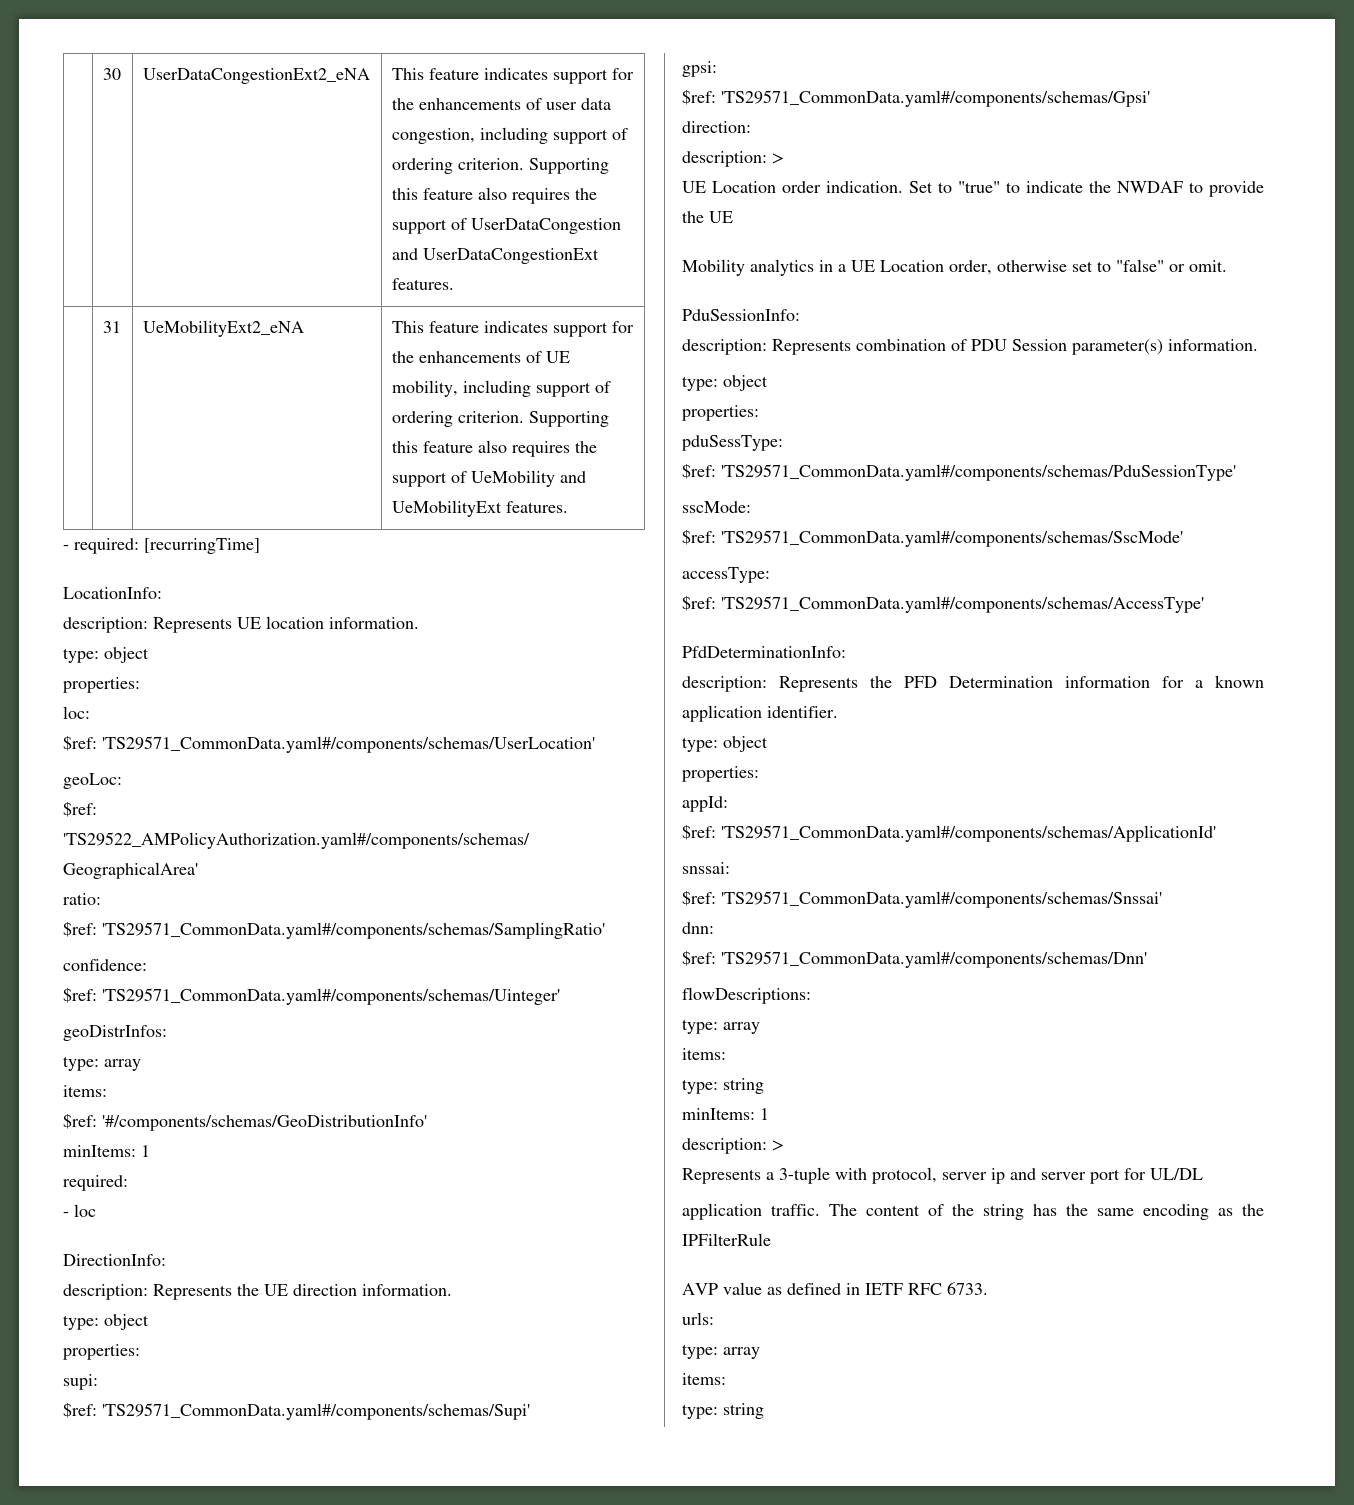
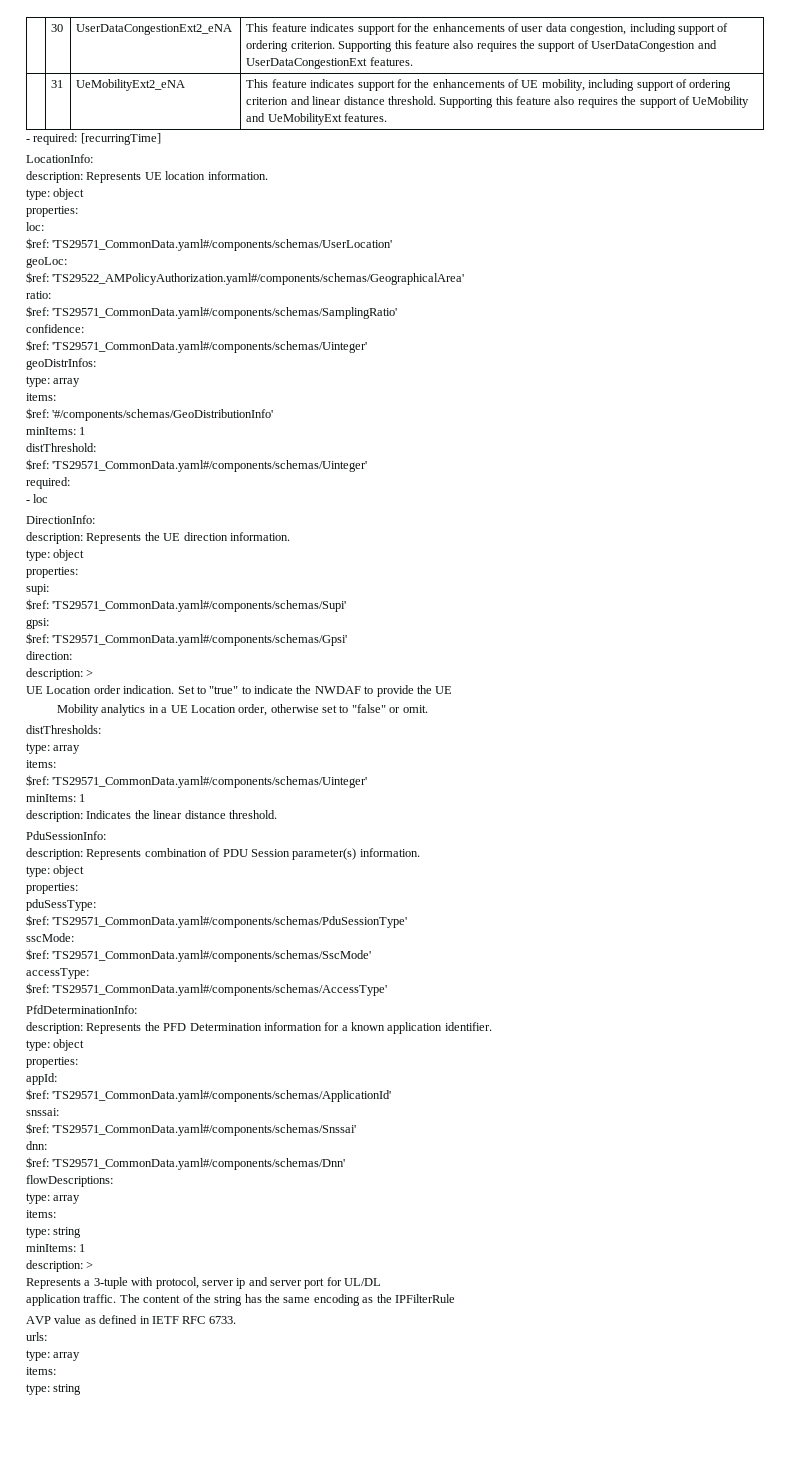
- | 31 | UeMobilityExt2_eNA | This feature indicates support for the enhancements of UE mobility, including support of ordering criterion. Supporting this feature also requires the support of UeMobility and UeMobilityExt features.
+ | 31 | UeMobilityExt2_eNA | This feature indicates support for the enhancements of UE mobility, including support of ordering criterion and linear distance threshold. Supporting this feature also requires the support of UeMobility and UeMobilityExt features.
+ distThreshold:
+ $ref: 'TS29571_CommonData.yaml#/components/schemas/Uinteger'
+ distThresholds:
+ type: array
+ items:
+ $ref: 'TS29571_CommonData.yaml#/components/schemas/Uinteger'
+ minItems: 1
+ description: Indicates the linear distance threshold.

